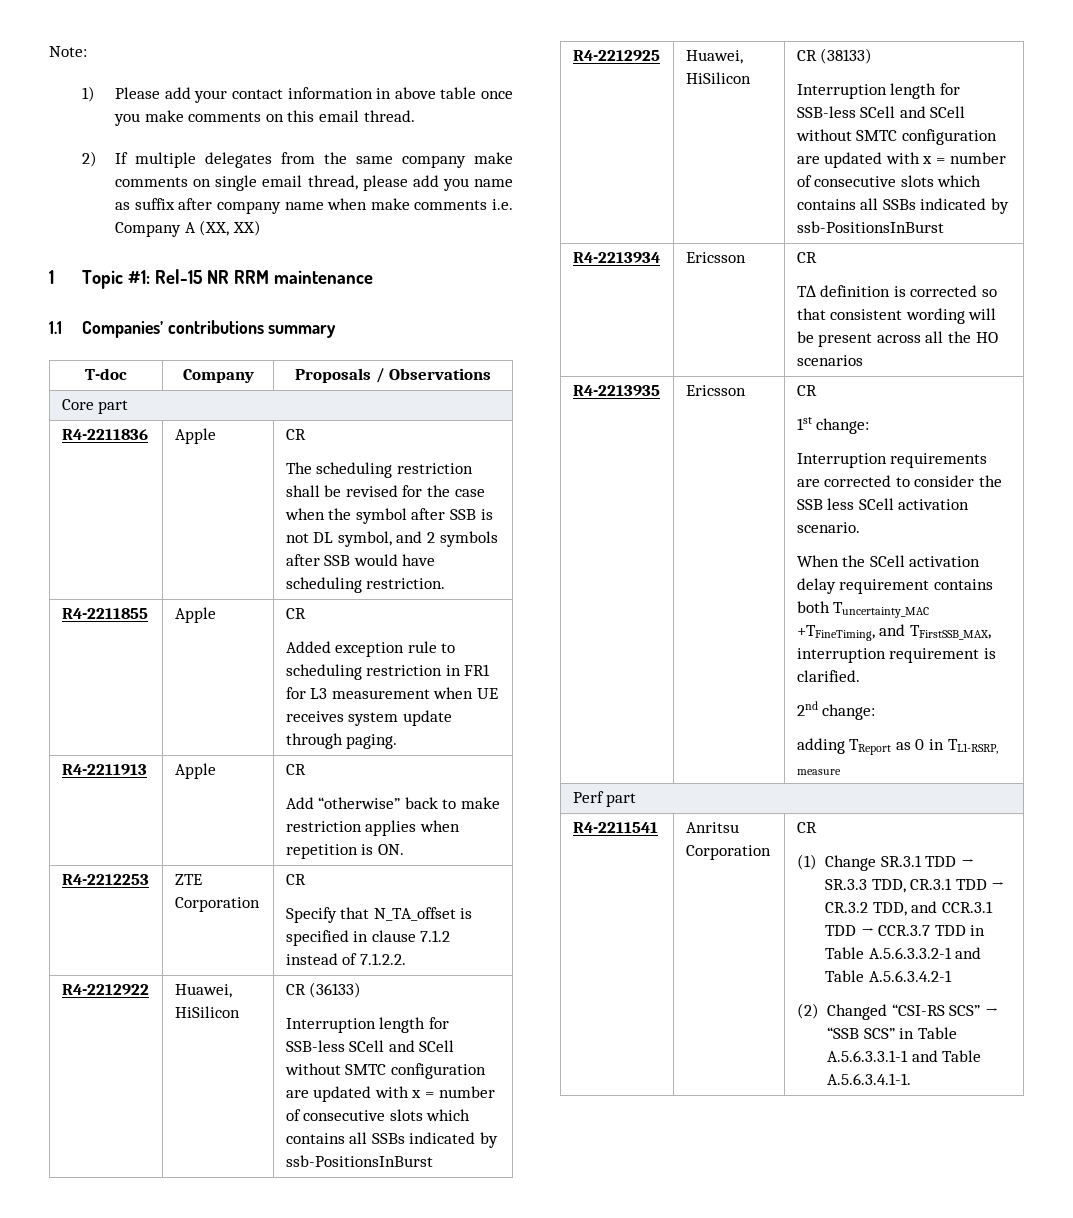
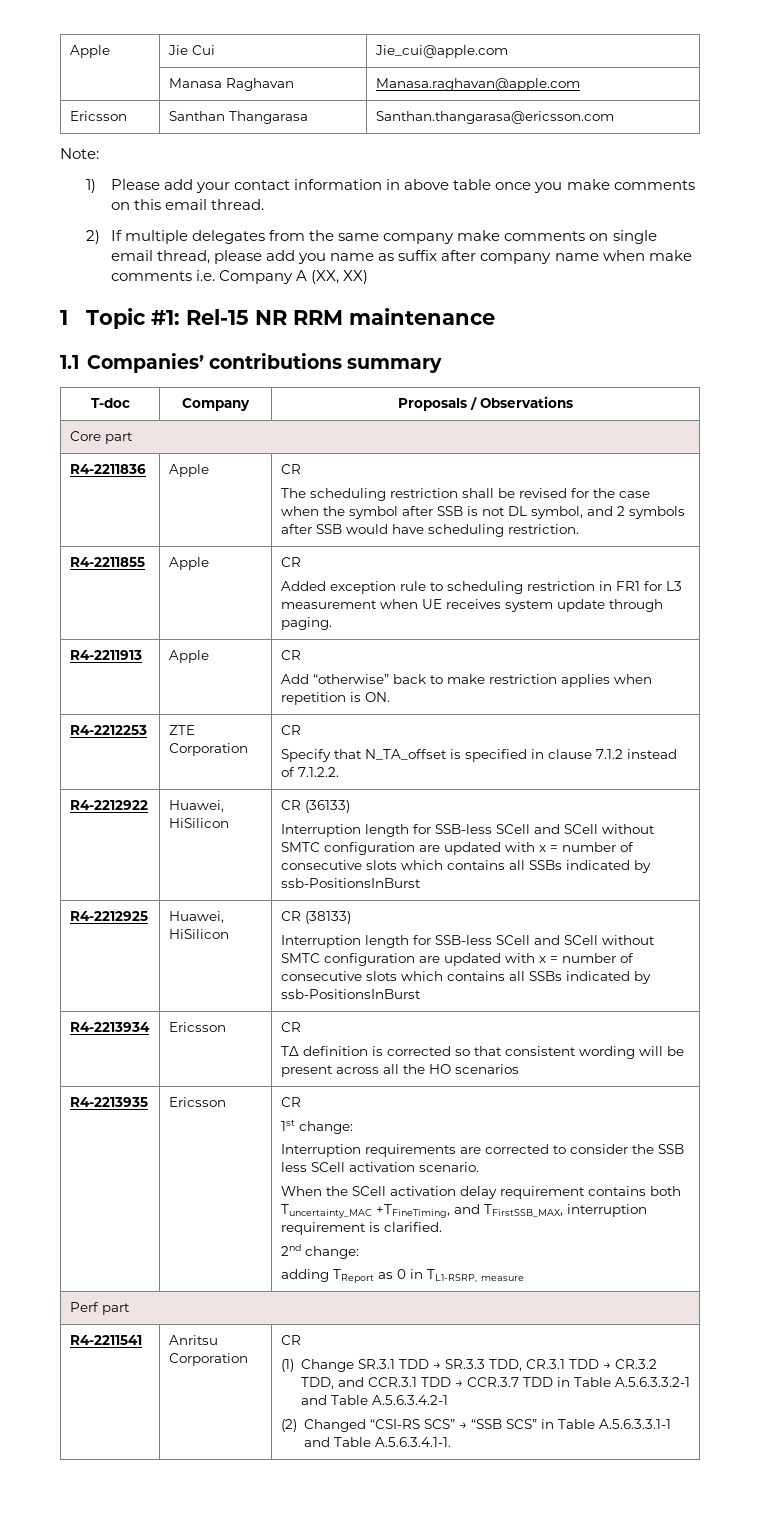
+ Apple | Jie Cui | Jie_cui@apple.com
+ | Manasa Raghavan | Manasa.raghavan@apple.com
+ Ericsson | Santhan Thangarasa | Santhan.thangarasa@ericsson.com

